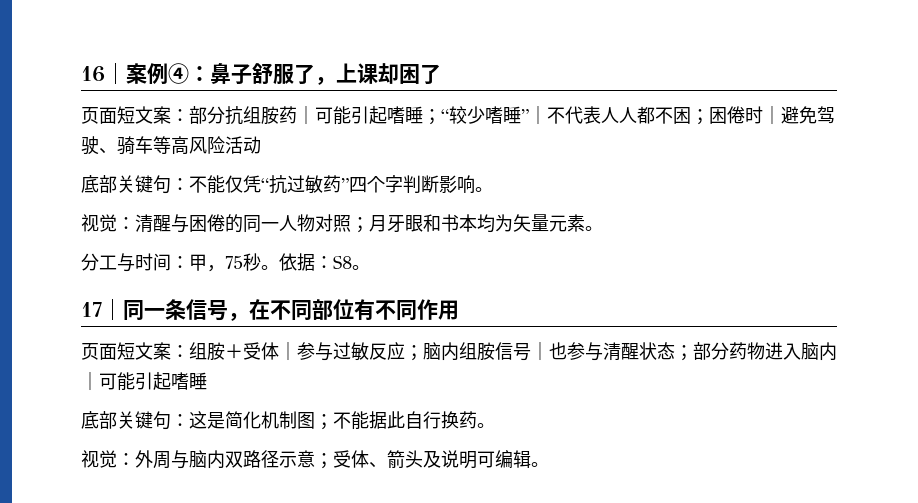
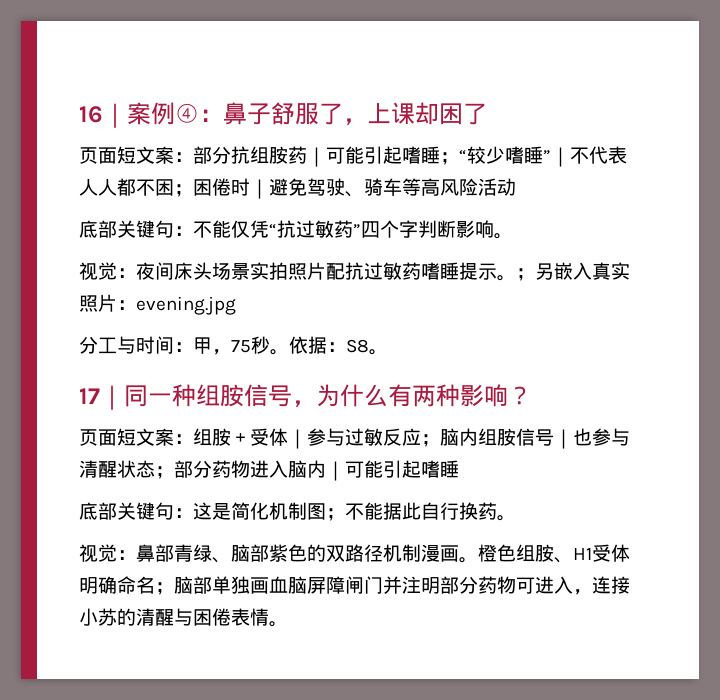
- 视觉：清醒与困倦的同一人物对照；月牙眼和书本均为矢量元素。
+ 视觉：夜间床头场景实拍照片配抗过敏药嗜睡提示。；另嵌入真实照片：evening.jpg
- 17｜同一条信号，在不同部位有不同作用
+ 17｜同一种组胺信号，为什么有两种影响？
- 视觉：外周与脑内双路径示意；受体、箭头及说明可编辑。
+ 视觉：鼻部青绿、脑部紫色的双路径机制漫画。橙色组胺、H1受体明确命名；脑部单独画血脑屏障闸门并注明部分药物可进入，连接小苏的清醒与困倦表情。

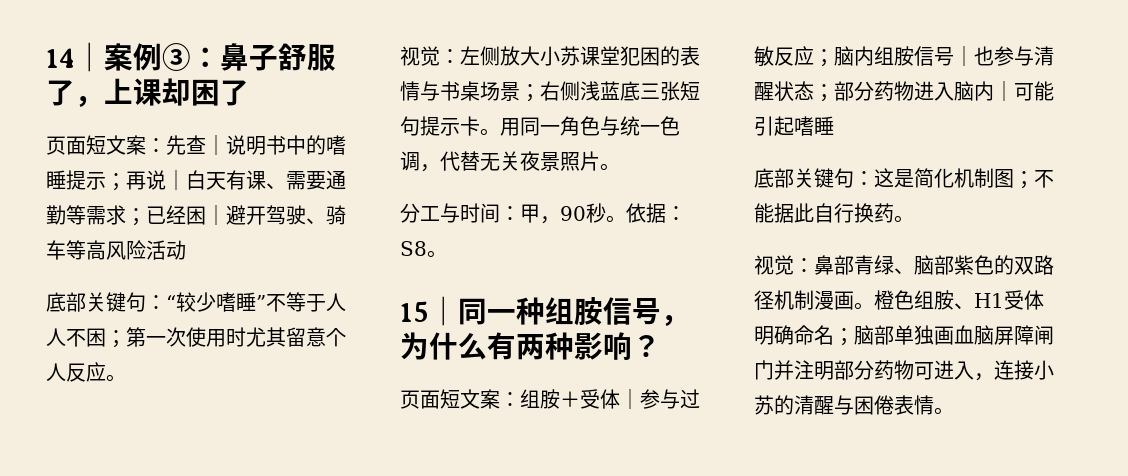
- 16｜案例④：鼻子舒服了，上课却困了
+ 14｜案例③：鼻子舒服了，上课却困了
- 页面短文案：部分抗组胺药｜可能引起嗜睡；“较少嗜睡”｜不代表人人都不困；困倦时｜避免驾驶、骑车等高风险活动
+ 页面短文案：先查｜说明书中的嗜睡提示；再说｜白天有课、需要通勤等需求；已经困｜避开驾驶、骑车等高风险活动
- 底部关键句：不能仅凭“抗过敏药”四个字判断影响。
- 视觉：夜间床头场景实拍照片配抗过敏药嗜睡提示。；另嵌入真实照片：evening.jpg
+ 底部关键句：“较少嗜睡”不等于人人不困；第一次使用时尤其留意个人反应。
+ 视觉：左侧放大小苏课堂犯困的表情与书桌场景；右侧浅蓝底三张短句提示卡。用同一角色与统一色调，代替无关夜景照片。
- 分工与时间：甲，75秒。
+ 分工与时间：甲，90秒。
- 17｜同一种组胺信号，为什么有两种影响？
+ 15｜同一种组胺信号，为什么有两种影响？

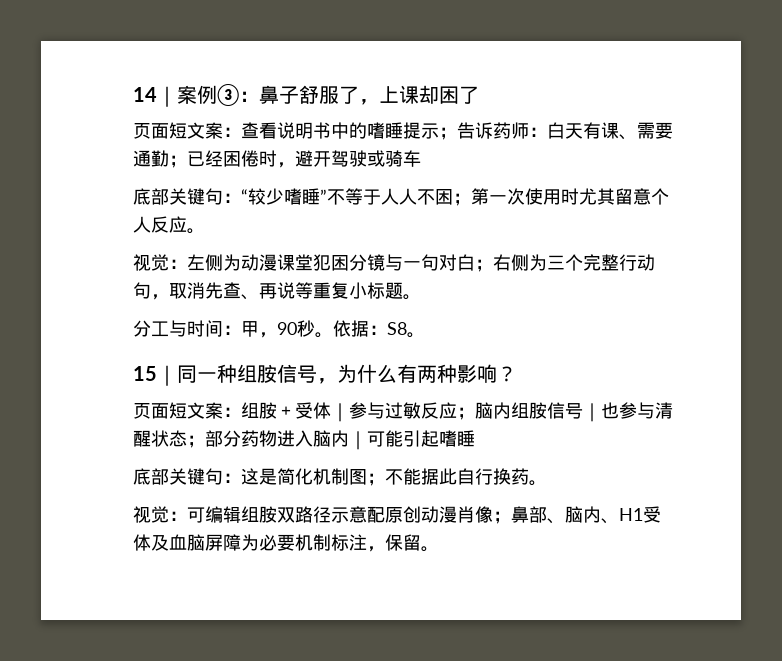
- 页面短文案：先查｜说明书中的嗜睡提示；再说｜白天有课、需要通勤等需求；已经困｜避开驾驶、骑车等高风险活动
+ 页面短文案：查看说明书中的嗜睡提示；告诉药师：白天有课、需要通勤；已经困倦时，避开驾驶或骑车
- 视觉：左侧放大小苏课堂犯困的表情与书桌场景；右侧浅蓝底三张短句提示卡。用同一角色与统一色调，代替无关夜景照片。
+ 视觉：左侧为动漫课堂犯困分镜与一句对白；右侧为三个完整行动句，取消先查、再说等重复小标题。
- 视觉：鼻部青绿、脑部紫色的双路径机制漫画。橙色组胺、H1受体明确命名；脑部单独画血脑屏障闸门并注明部分药物可进入，连接小苏的清醒与困倦表情。
+ 视觉：可编辑组胺双路径示意配原创动漫肖像；鼻部、脑内、H1受体及血脑屏障为必要机制标注，保留。

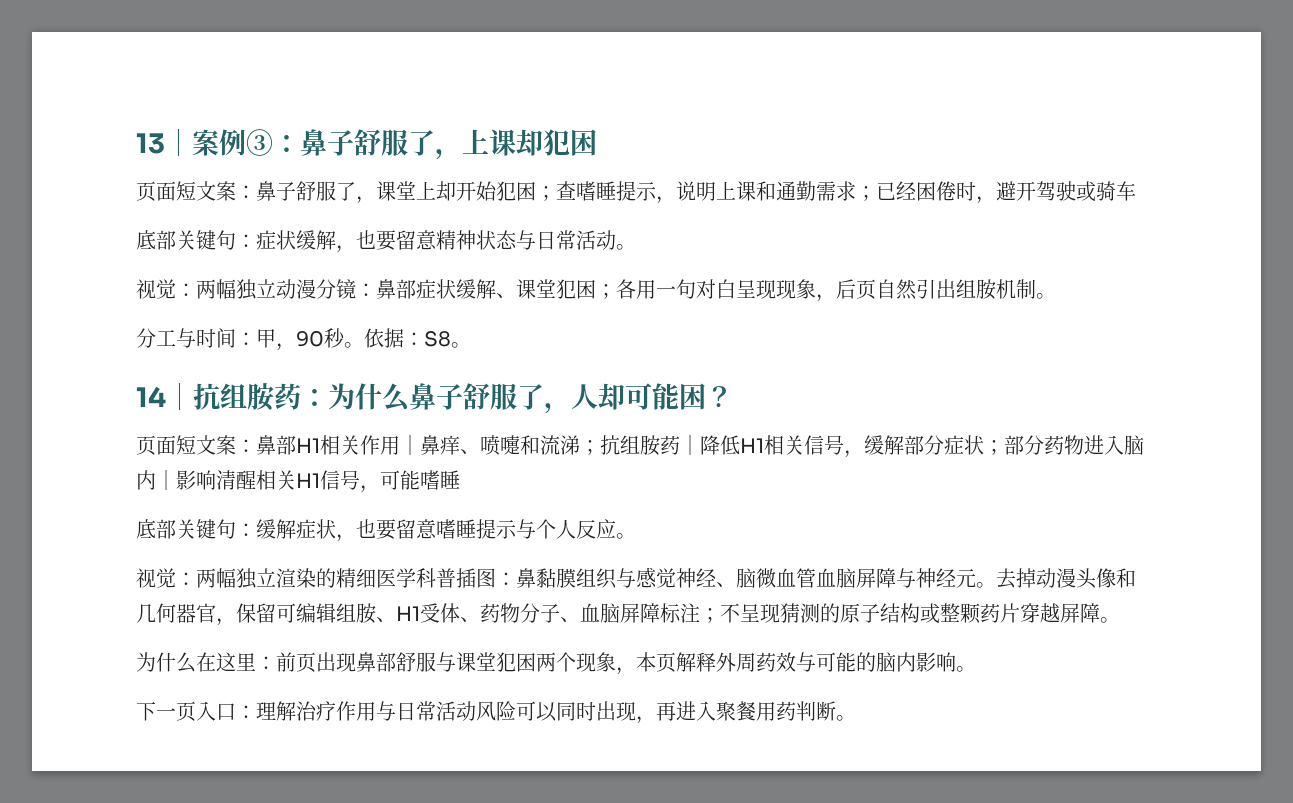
- 14｜案例③：鼻子舒服了，上课却困了
- 页面短文案：查看说明书中的嗜睡提示；告诉药师：白天有课、需要通勤；已经困倦时，避开驾驶或骑车
+ 13｜案例③：鼻子舒服了，上课却犯困
+ 页面短文案：鼻子舒服了，课堂上却开始犯困；查嗜睡提示，说明上课和通勤需求；已经困倦时，避开驾驶或骑车
- 底部关键句：“较少嗜睡”不等于人人不困；第一次使用时尤其留意个人反应。
- 视觉：左侧为动漫课堂犯困分镜与一句对白；右侧为三个完整行动句，取消先查、再说等重复小标题。
+ 底部关键句：症状缓解，也要留意精神状态与日常活动。
+ 视觉：两幅独立动漫分镜：鼻部症状缓解、课堂犯困；各用一句对白呈现现象，后页自然引出组胺机制。
- 15｜同一种组胺信号，为什么有两种影响？
- 页面短文案：组胺＋受体｜参与过敏反应；脑内组胺信号｜也参与清醒状态；部分药物进入脑内｜可能引起嗜睡
- 底部关键句：这是简化机制图；不能据此自行换药。
- 视觉：可编辑组胺双路径示意配原创动漫肖像；鼻部、脑内、H1受体及血脑屏障为必要机制标注，保留。
+ 14｜抗组胺药：为什么鼻子舒服了，人却可能困？
+ 页面短文案：鼻部H1相关作用｜鼻痒、喷嚏和流涕；抗组胺药｜降低H1相关信号，缓解部分症状；部分药物进入脑内｜影响清醒相关H1信号，可能嗜睡
+ 底部关键句：缓解症状，也要留意嗜睡提示与个人反应。
+ 视觉：两幅独立渲染的精细医学科普插图：鼻黏膜组织与感觉神经、脑微血管血脑屏障与神经元。去掉动漫头像和几何器官，保留可编辑组胺、H1受体、药物分子、血脑屏障标注；不呈现猜测的原子结构或整颗药片穿越屏障。
+ 为什么在这里：前页出现鼻部舒服与课堂犯困两个现象，本页解释外周药效与可能的脑内影响。
+ 下一页入口：理解治疗作用与日常活动风险可以同时出现，再进入聚餐用药判断。

